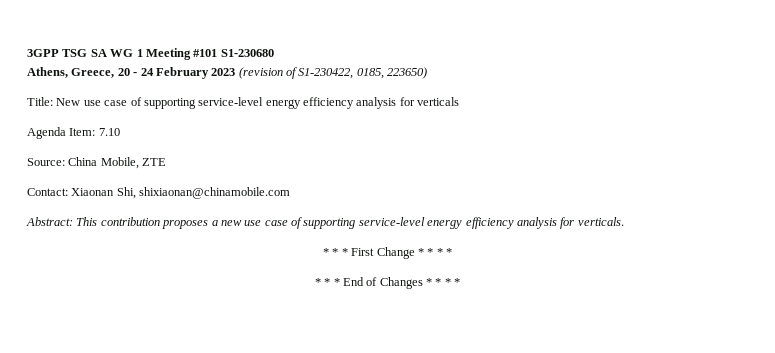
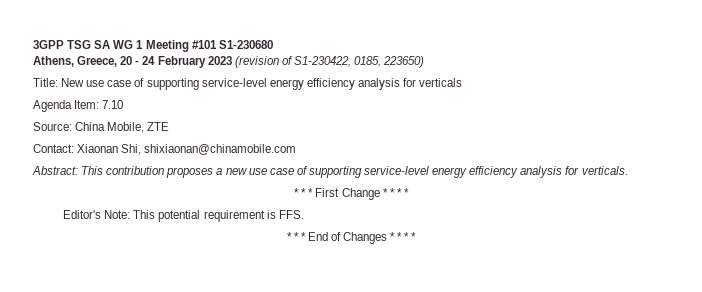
+ Editor's Note: This potential requirement is FFS.

